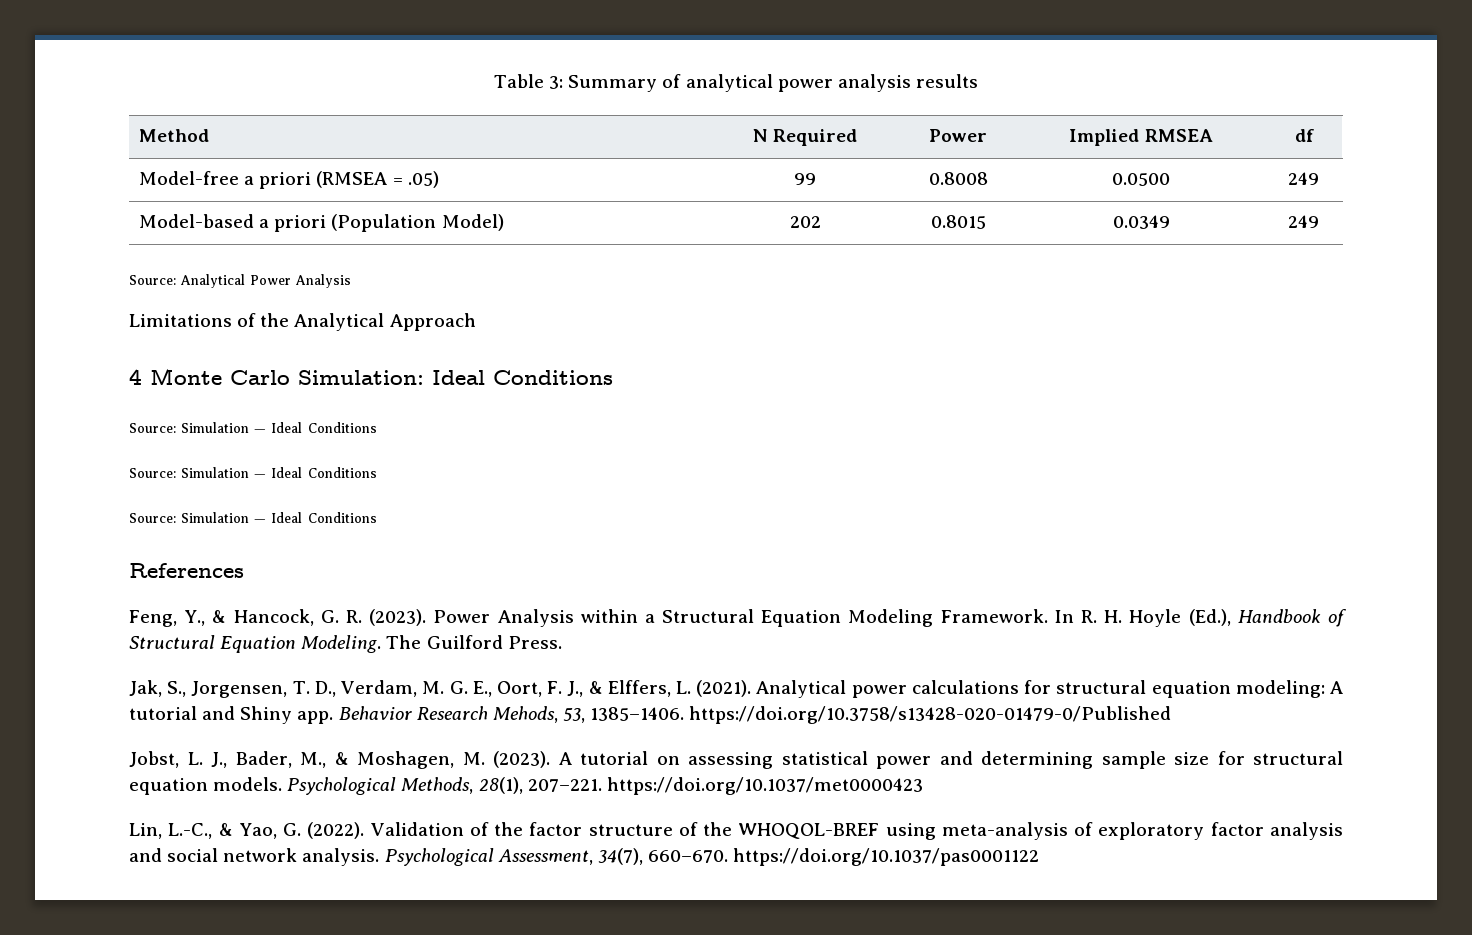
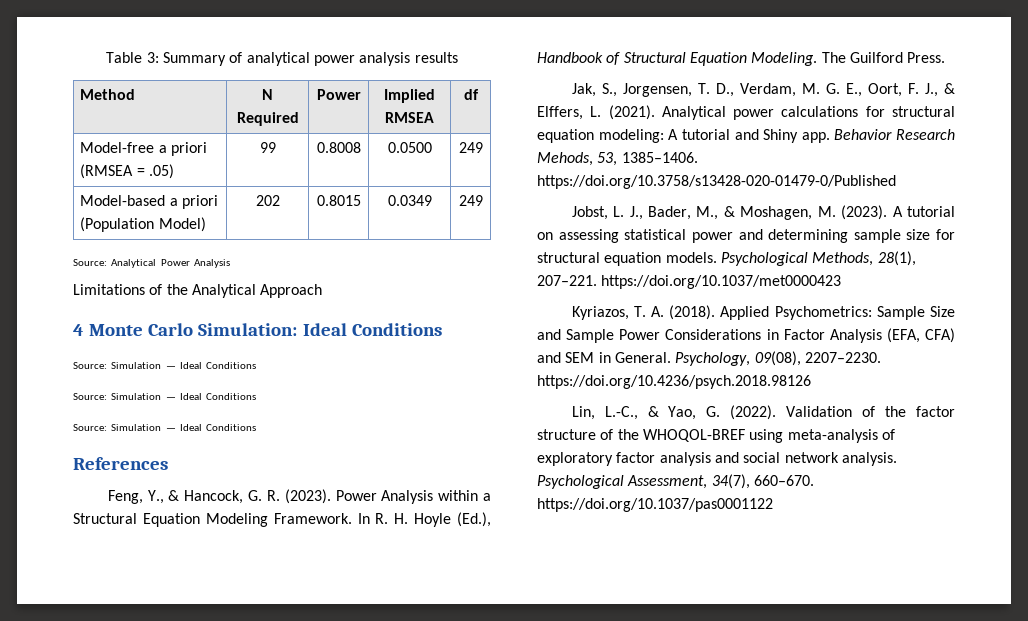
+ Kyriazos, T. A. (2018). Applied Psychometrics: Sample Size and Sample Power Considerations in Factor Analysis (EFA, CFA) and SEM in General. Psychology, 09(08), 2207–2230. https://doi.org/10.4236/psych.2018.98126

